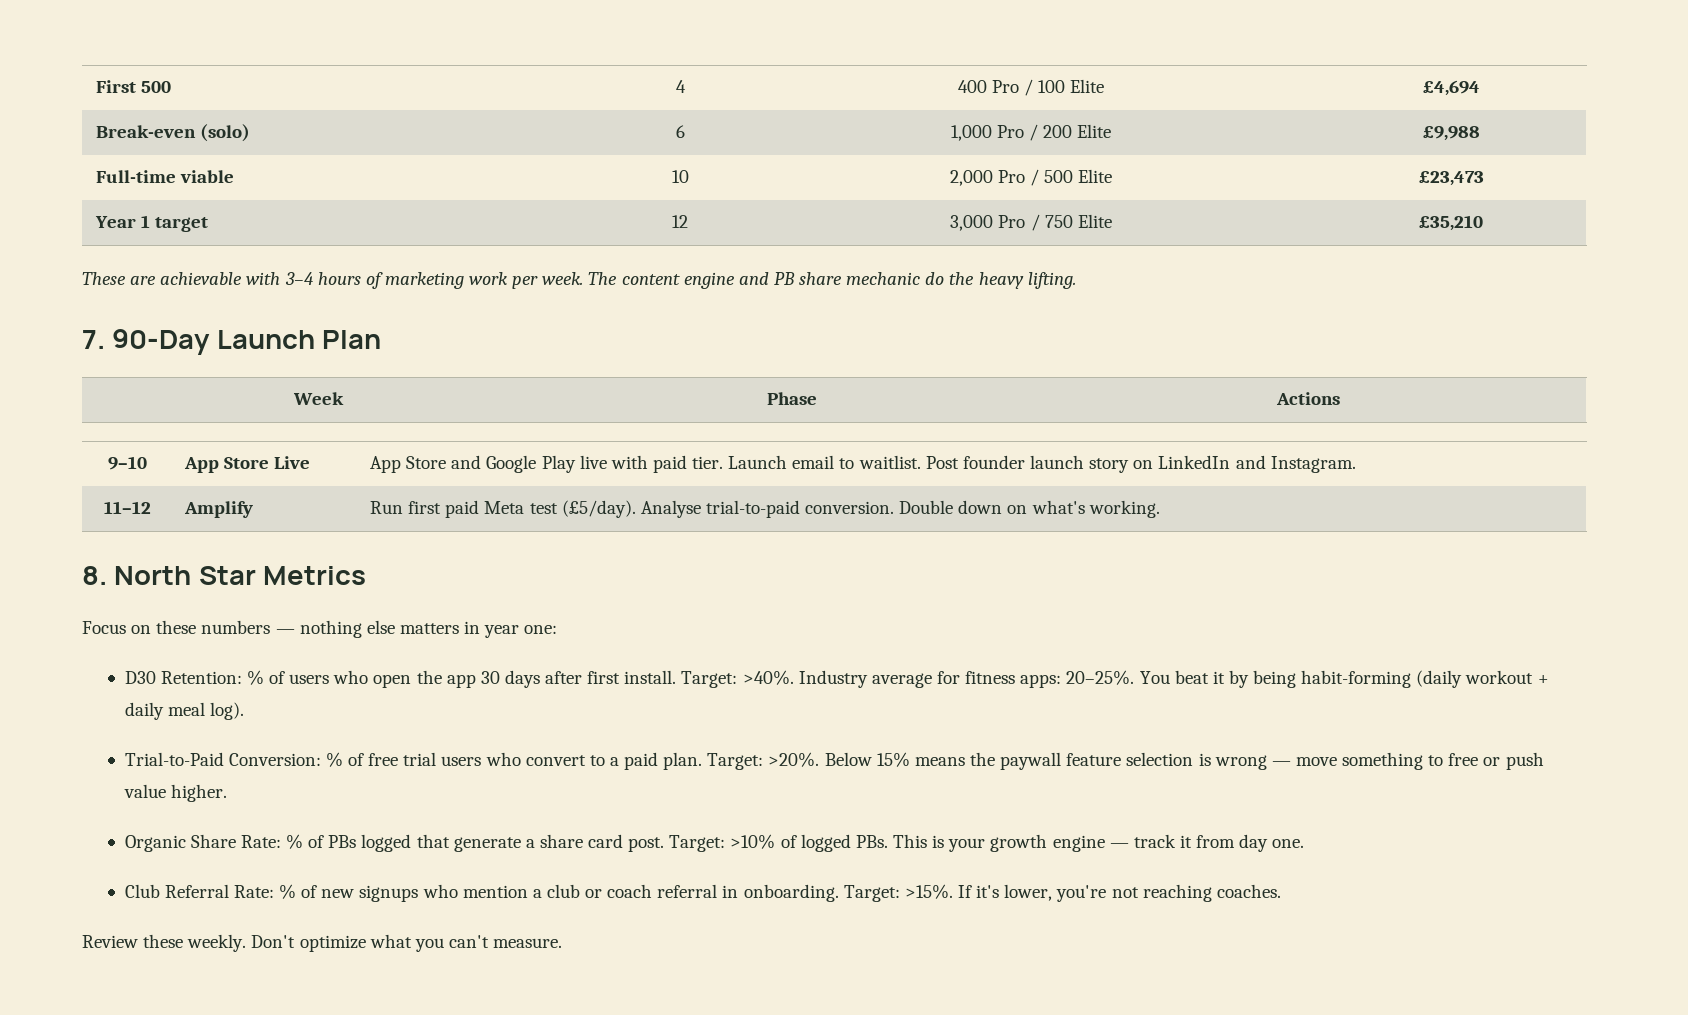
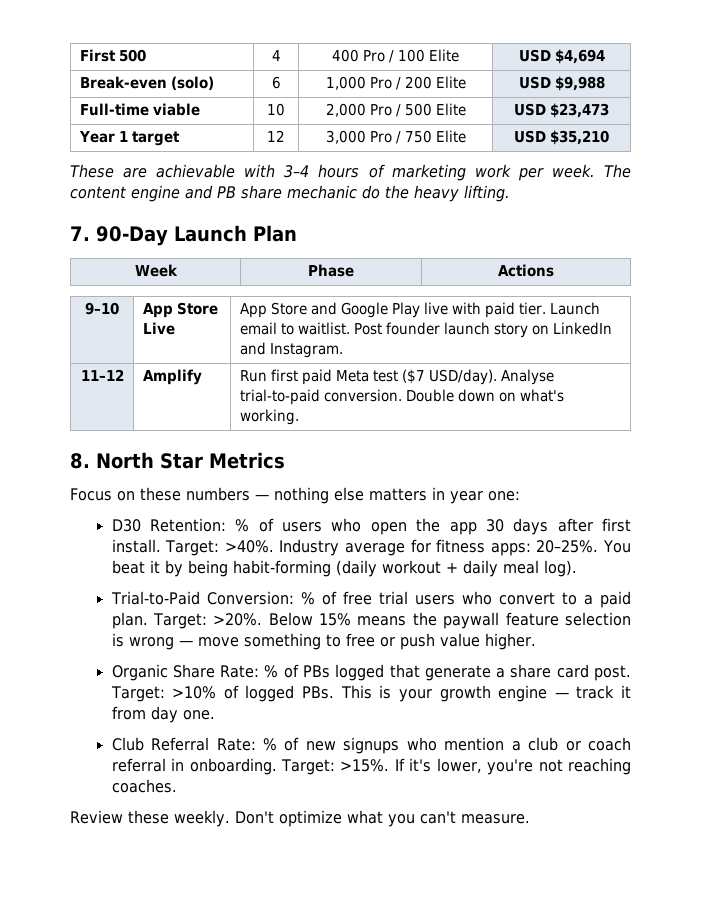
- First 500 | 4 | 400 Pro / 100 Elite | £4,694
+ First 500 | 4 | 400 Pro / 100 Elite | USD $4,694
- Break-even (solo) | 6 | 1,000 Pro / 200 Elite | £9,988
+ Break-even (solo) | 6 | 1,000 Pro / 200 Elite | USD $9,988
- Full-time viable | 10 | 2,000 Pro / 500 Elite | £23,473
+ Full-time viable | 10 | 2,000 Pro / 500 Elite | USD $23,473
- Year 1 target | 12 | 3,000 Pro / 750 Elite | £35,210
+ Year 1 target | 12 | 3,000 Pro / 750 Elite | USD $35,210
- 11–12 | Amplify | Run first paid Meta test (£5/day). Analyse trial-to-paid conversion. Double down on what's working.
+ 11–12 | Amplify | Run first paid Meta test ($7 USD/day). Analyse trial-to-paid conversion. Double down on what's working.

